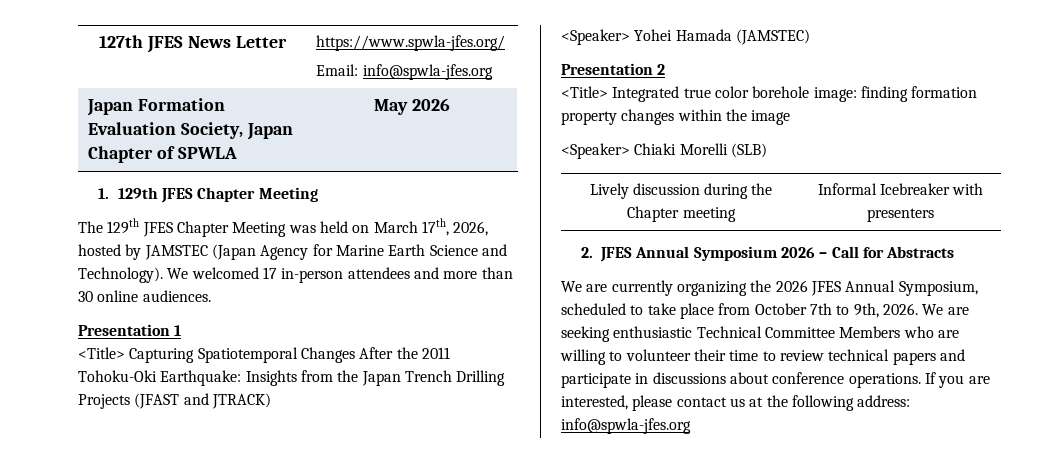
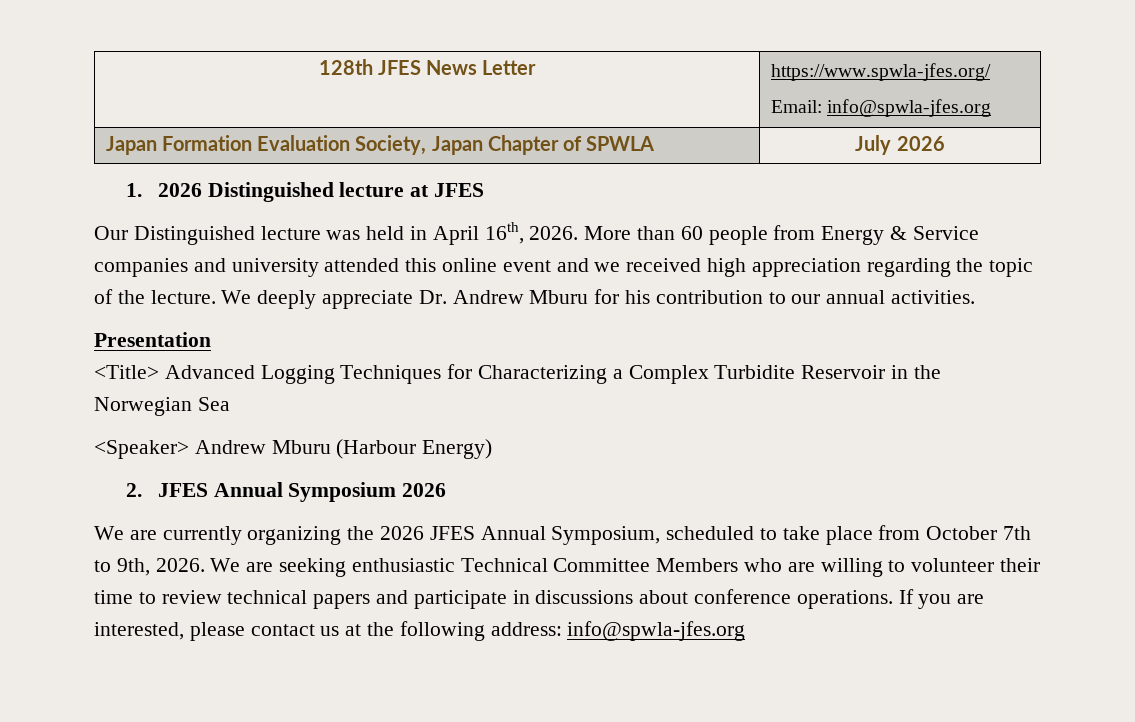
- 127th JFES News Letter | https://www.spwla-jfes.org/
+ 128th JFES News Letter | https://www.spwla-jfes.org/
- Japan Formation Evaluation Society, Japan Chapter of SPWLA | May 2026
+ Japan Formation Evaluation Society, Japan Chapter of SPWLA | July 2026
- 1. 129th JFES Chapter Meeting
- The 129th JFES Chapter Meeting was held on March 17th, 2026, hosted by JAMSTEC (Japan Agency for Marine Earth Science and Technology). We welcomed 17 in-person attendees and more than 30 online audiences.
- Presentation 1
- <Title> Capturing Spatiotemporal Changes After the 2011 Tohoku-Oki Earthquake: Insights from the Japan Trench Drilling Projects (JFAST and JTRACK)
- <Speaker> Yohei Hamada (JAMSTEC)
- Presentation 2
- <Title> Integrated true color borehole image: finding formation property changes within the image
- <Speaker> Chiaki Morelli (SLB)
- Lively discussion during the Chapter meeting | Informal Icebreaker with presenters
+ 1. 2026 Distinguished lecture at JFES
+ Our Distinguished lecture was held in April 16th, 2026. More than 60 people from Energy & Service companies and university attended this online event and we received high appreciation regarding the topic of the lecture. We deeply appreciate Dr. Andrew Mburu for his contribution to our annual activities.
+ Presentation
+ <Title> Advanced Logging Techniques for Characterizing a Complex Turbidite Reservoir in the Norwegian Sea
+ <Speaker> Andrew Mburu (Harbour Energy)
- 2. JFES Annual Symposium 2026 – Call for Abstracts
+ 2. JFES Annual Symposium 2026

